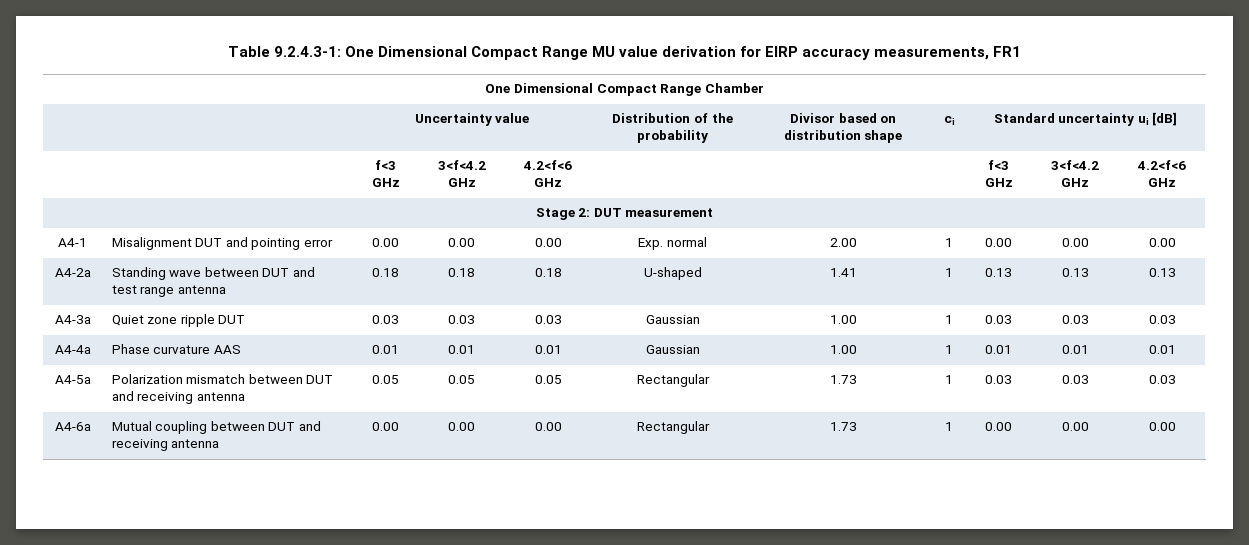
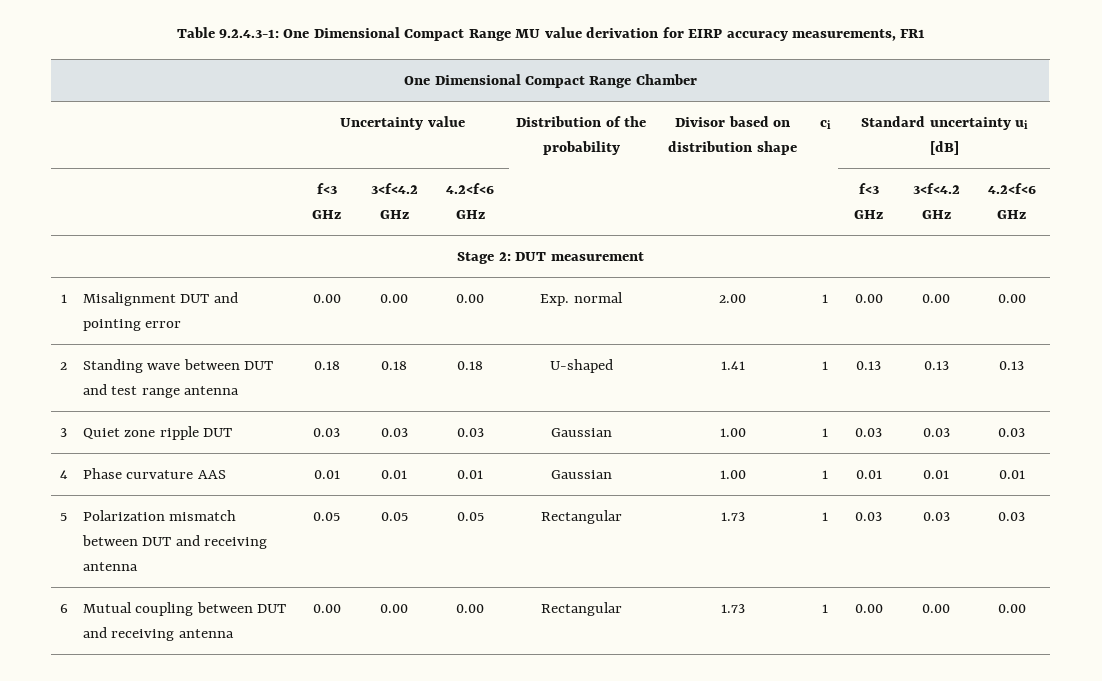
- A4-1 | Misalignment DUT and pointing error | 0.00 | 0.00 | 0.00 | Exp. normal | 2.00 | 1 | 0.00 | 0.00 | 0.00
+ 1 | Misalignment DUT and pointing error | 0.00 | 0.00 | 0.00 | Exp. normal | 2.00 | 1 | 0.00 | 0.00 | 0.00
- A4-2a | Standing wave between DUT and test range antenna | 0.18 | 0.18 | 0.18 | U-shaped | 1.41 | 1 | 0.13 | 0.13 | 0.13
+ 2 | Standing wave between DUT and test range antenna | 0.18 | 0.18 | 0.18 | U-shaped | 1.41 | 1 | 0.13 | 0.13 | 0.13
- A4-3a | Quiet zone ripple DUT | 0.03 | 0.03 | 0.03 | Gaussian | 1.00 | 1 | 0.03 | 0.03 | 0.03
+ 3 | Quiet zone ripple DUT | 0.03 | 0.03 | 0.03 | Gaussian | 1.00 | 1 | 0.03 | 0.03 | 0.03
- A4-4a | Phase curvature AAS | 0.01 | 0.01 | 0.01 | Gaussian | 1.00 | 1 | 0.01 | 0.01 | 0.01
+ 4 | Phase curvature AAS | 0.01 | 0.01 | 0.01 | Gaussian | 1.00 | 1 | 0.01 | 0.01 | 0.01
- A4-5a | Polarization mismatch between DUT and receiving antenna | 0.05 | 0.05 | 0.05 | Rectangular | 1.73 | 1 | 0.03 | 0.03 | 0.03
+ 5 | Polarization mismatch between DUT and receiving antenna | 0.05 | 0.05 | 0.05 | Rectangular | 1.73 | 1 | 0.03 | 0.03 | 0.03
- A4-6a | Mutual coupling between DUT and receiving antenna | 0.00 | 0.00 | 0.00 | Rectangular | 1.73 | 1 | 0.00 | 0.00 | 0.00
+ 6 | Mutual coupling between DUT and receiving antenna | 0.00 | 0.00 | 0.00 | Rectangular | 1.73 | 1 | 0.00 | 0.00 | 0.00

